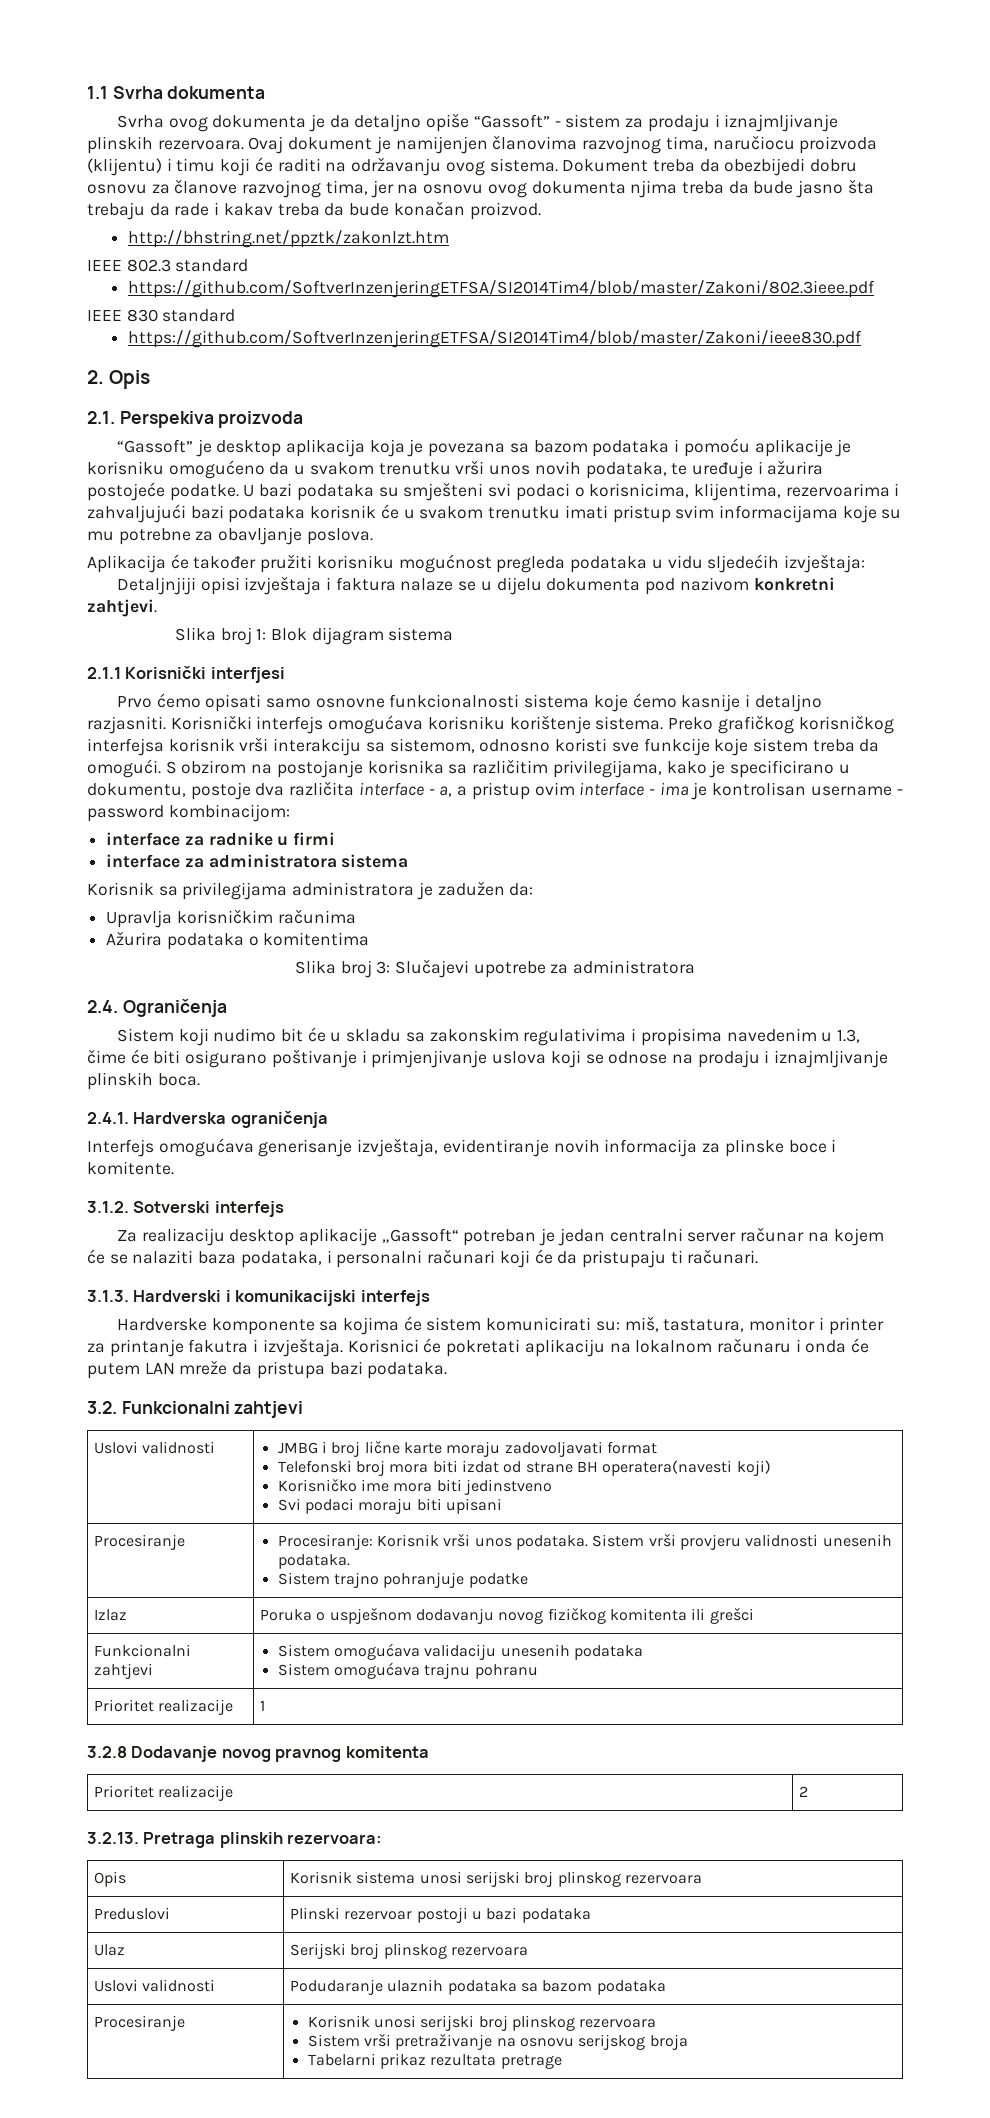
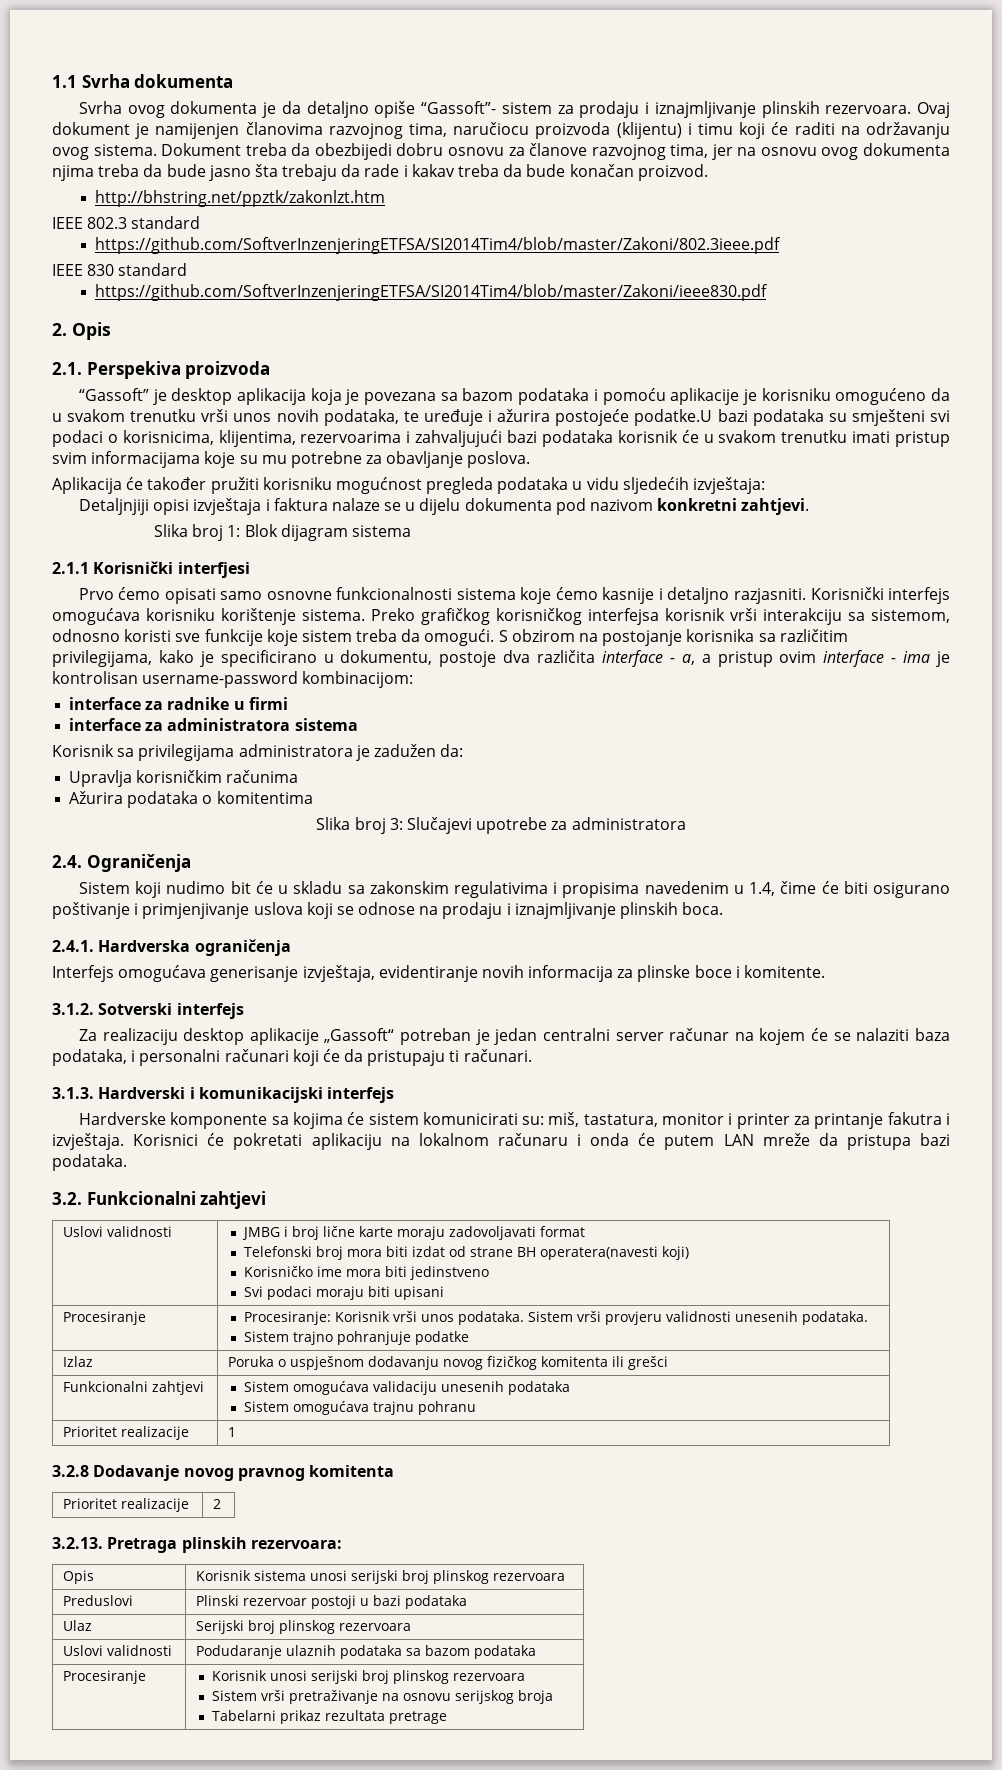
- Svrha ovog dokumenta je da detaljno opiše “Gassoft” - sistem za prodaju i iznajmljivanje plinskih rezervoara.
+ Svrha ovog dokumenta je da detaljno opiše “Gassoft”- sistem za prodaju i iznajmljivanje plinskih rezervoara.
- “Gassoft” je desktop aplikacija koja je povezana sa bazom podataka i pomoću aplikacije je korisniku omogućeno da u svakom trenutku vrši unos novih podataka, te uređuje i ažurira postojeće podatke. U bazi podataka su smješteni svi podaci o korisnicima, klijentima, rezervoarima i zahvaljujući bazi podataka korisnik će u svakom trenutku imati pristup svim informacijama koje su mu potrebne za obavljanje poslova.
+ “Gassoft” je desktop aplikacija koja je povezana sa bazom podataka i pomoću aplikacije je korisniku omogućeno da u svakom trenutku vrši unos novih podataka, te uređuje i ažurira postojeće podatke.U bazi podataka su smješteni svi podaci o korisnicima, klijentima, rezervoarima i zahvaljujući bazi podataka korisnik će u svakom trenutku imati pristup svim informacijama koje su mu potrebne za obavljanje poslova.
- S obzirom na postojanje korisnika sa različitim privilegijama, kako je specificirano u dokumentu, postoje dva različita interface - a, a pristup ovim interface - ima je kontrolisan username - password kombinacijom:
+ S obzirom na postojanje korisnika sa različitim privilegijama, kako je specificirano u dokumentu, postoje dva različita interface - a, a pristup ovim interface - ima je kontrolisan username-password kombinacijom:
- Sistem koji nudimo bit će u skladu sa zakonskim regulativima i propisima navedenim u 1.3, čime će biti osigurano poštivanje i primjenjivanje uslova koji se odnose na prodaju i iznajmljivanje plinskih boca.
+ Sistem koji nudimo bit će u skladu sa zakonskim regulativima i propisima navedenim u 1.4, čime će biti osigurano poštivanje i primjenjivanje uslova koji se odnose na prodaju i iznajmljivanje plinskih boca.

